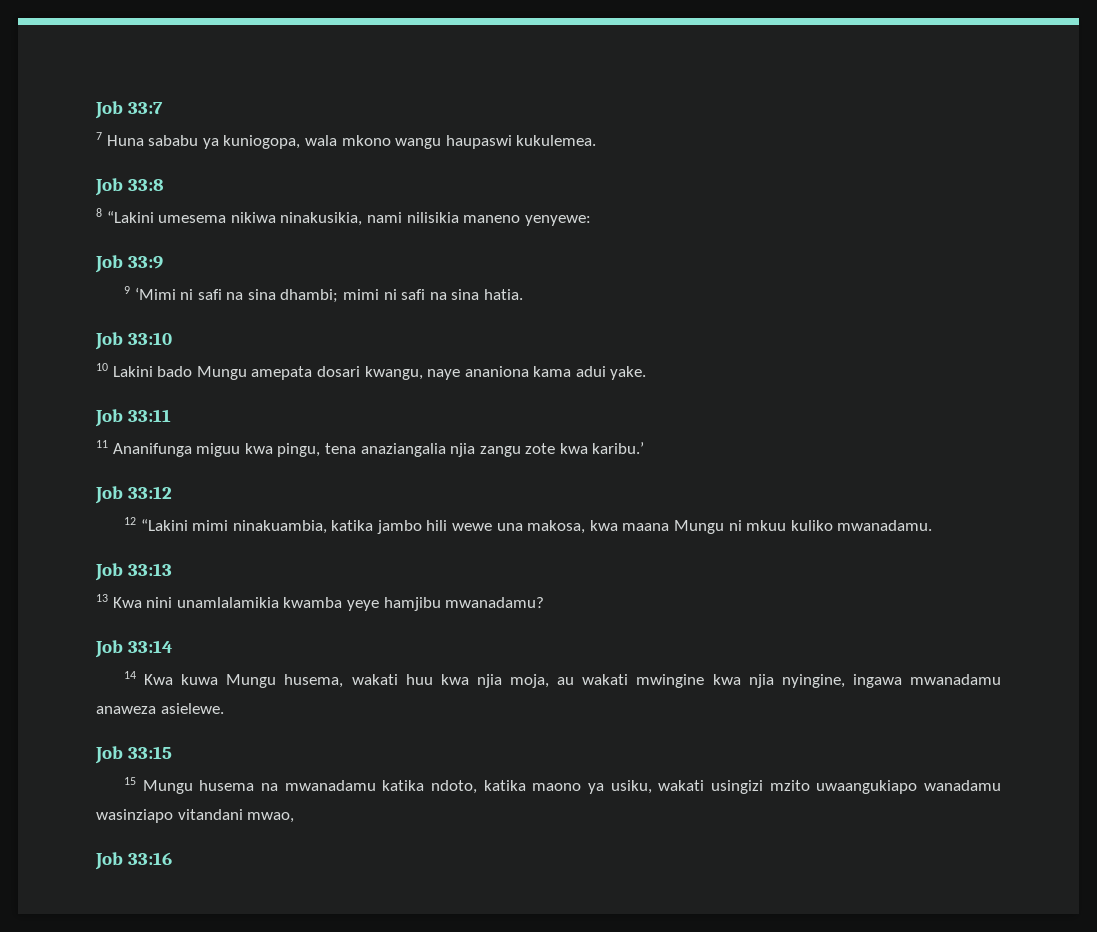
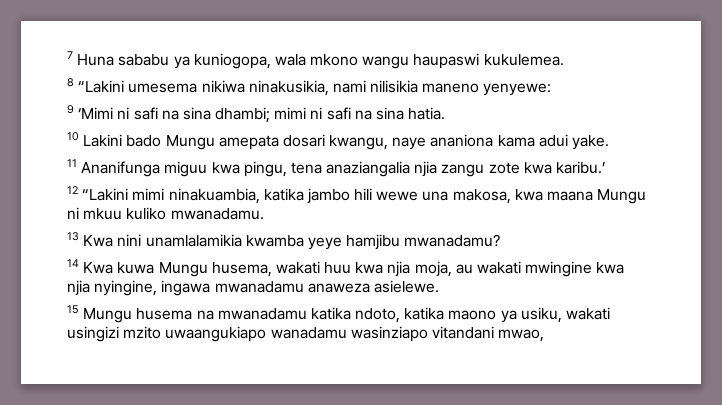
- Job 33:7
- Job 33:8
- Job 33:9
- Job 33:10
- Job 33:11
- Job 33:12
- Job 33:13
- Job 33:14
- Job 33:15
- Job 33:16

